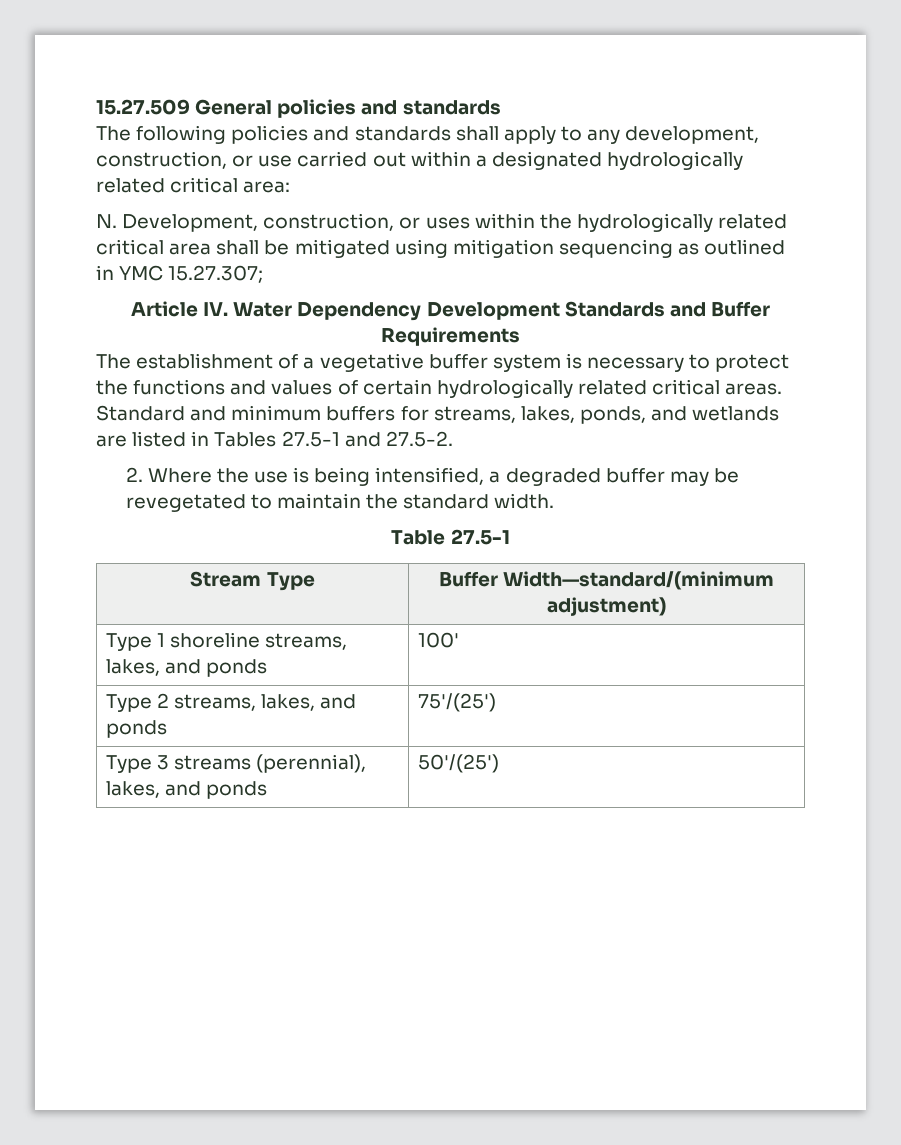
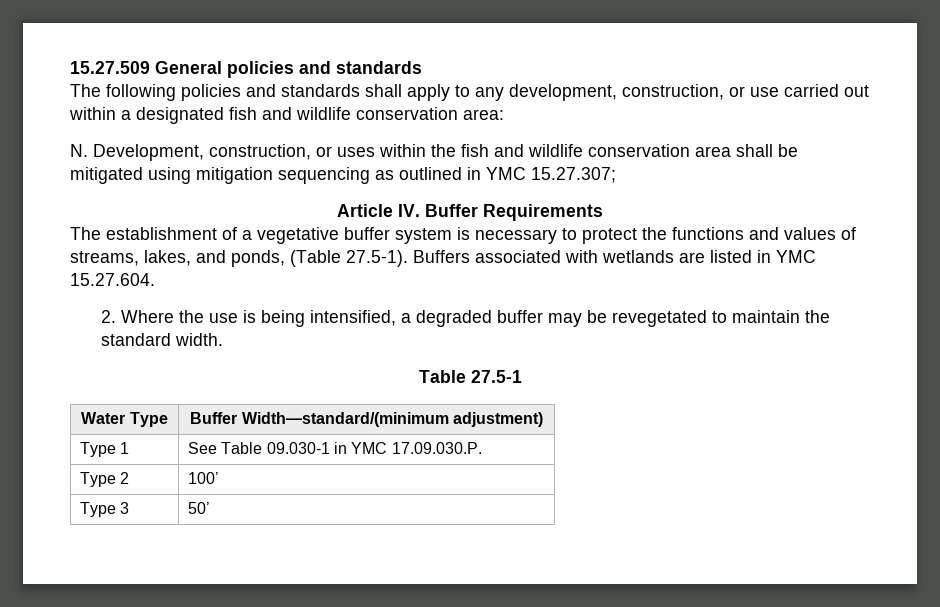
- The following policies and standards shall apply to any development, construction, or use carried out within a designated hydrologically related critical area:
+ The following policies and standards shall apply to any development, construction, or use carried out within a designated fish and wildlife conservation area:
- N. Development, construction, or uses within the hydrologically related critical area shall be mitigated using mitigation sequencing as outlined in YMC 15.27.307;
+ N. Development, construction, or uses within the fish and wildlife conservation area shall be mitigated using mitigation sequencing as outlined in YMC 15.27.307;
- Article IV. Water Dependency Development Standards and Buffer Requirements
+ Article IV. Buffer Requirements
- The establishment of a vegetative buffer system is necessary to protect the functions and values of certain hydrologically related critical areas. Standard and minimum buffers for streams, lakes, ponds, and wetlands are listed in Tables 27.5-1 and 27.5-2.
+ The establishment of a vegetative buffer system is necessary to protect the functions and values of streams, lakes, and ponds, (Table 27.5-1). Buffers associated with wetlands are listed in YMC 15.27.604.
- Stream Type | Buffer Width—standard/(minimum adjustment)
+ Water Type | Buffer Width—standard/(minimum adjustment)
- Type 1 shoreline streams, lakes, and ponds | 100'
- Type 2 streams, lakes, and ponds | 75'/(25')
- Type 3 streams (perennial), lakes, and ponds | 50'/(25')
+ Type 1 | See Table 09.030-1 in YMC 17.09.030.P.
+ Type 2 | 100’
+ Type 3 | 50’

